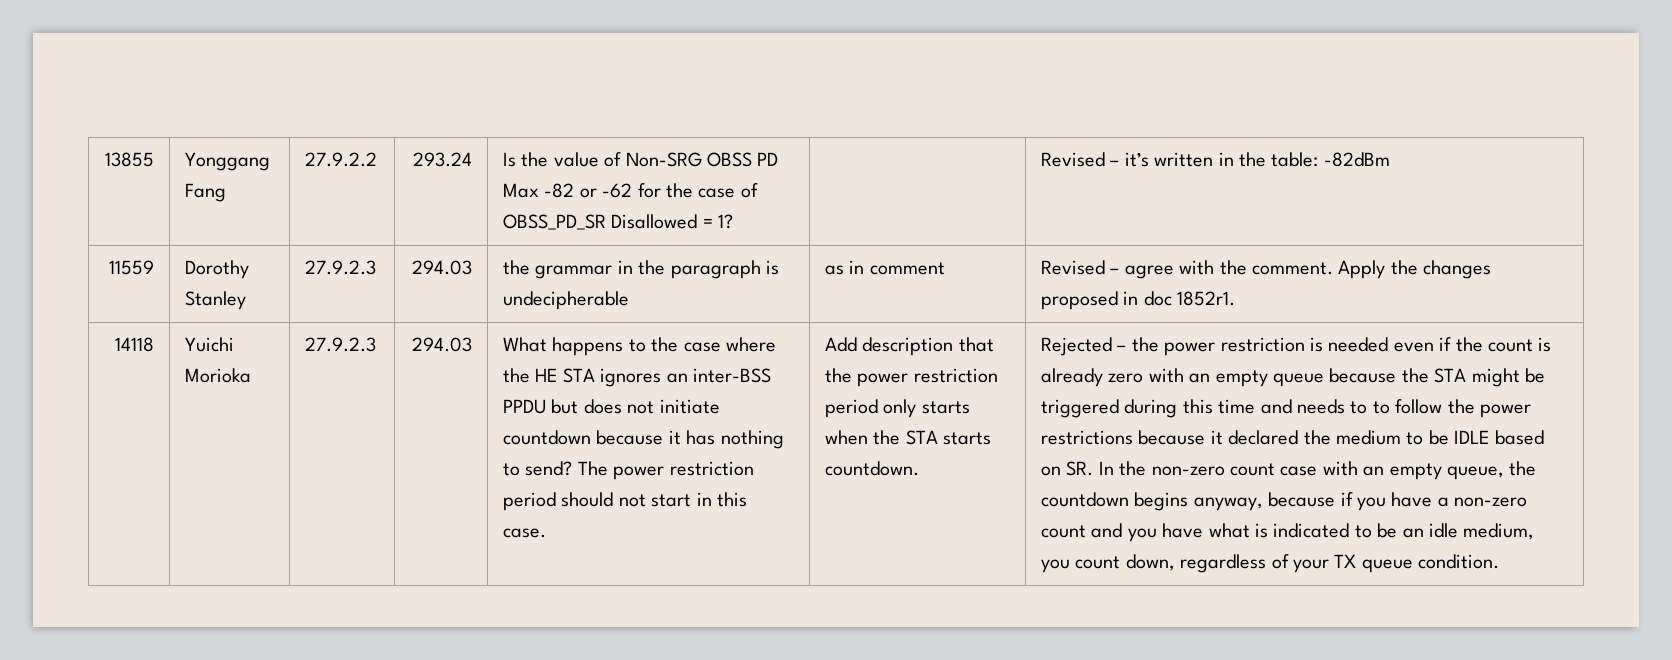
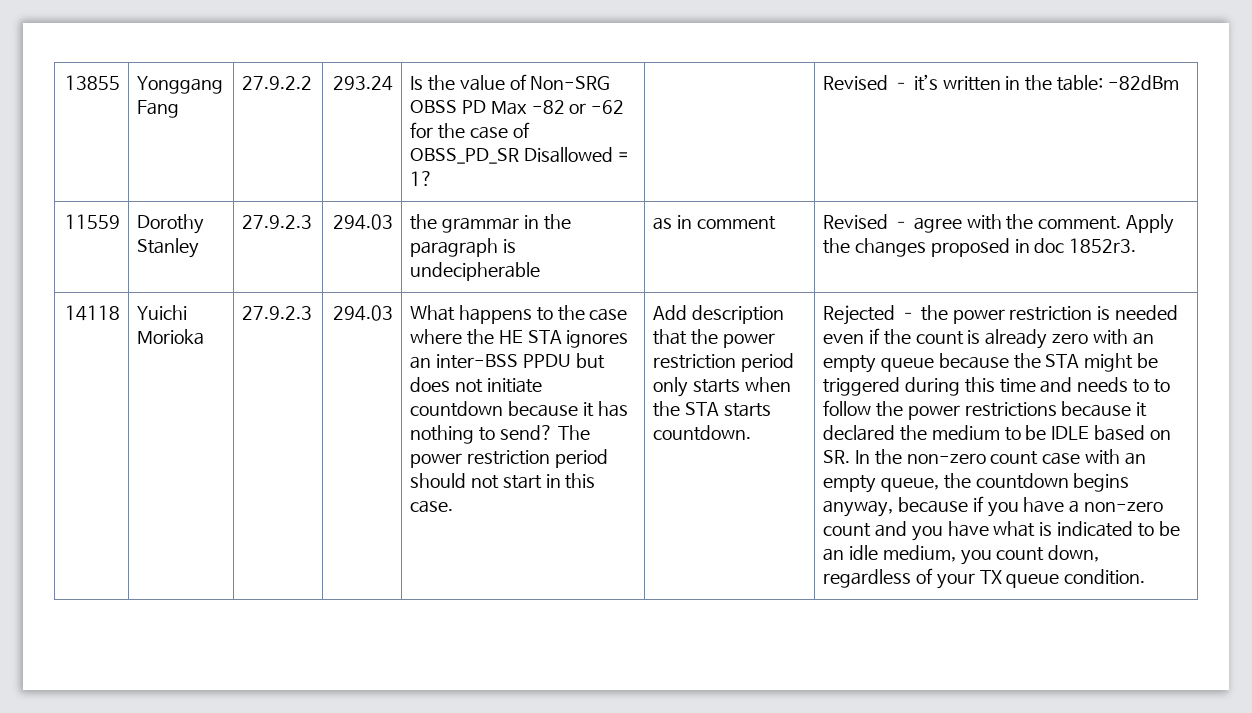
- 11559 | Dorothy Stanley | 27.9.2.3 | 294.03 | the grammar in the paragraph is undecipherable | as in comment | Revised – agree with the comment. Apply the changes proposed in doc 1852r1.
+ 11559 | Dorothy Stanley | 27.9.2.3 | 294.03 | the grammar in the paragraph is undecipherable | as in comment | Revised – agree with the comment. Apply the changes proposed in doc 1852r3.

